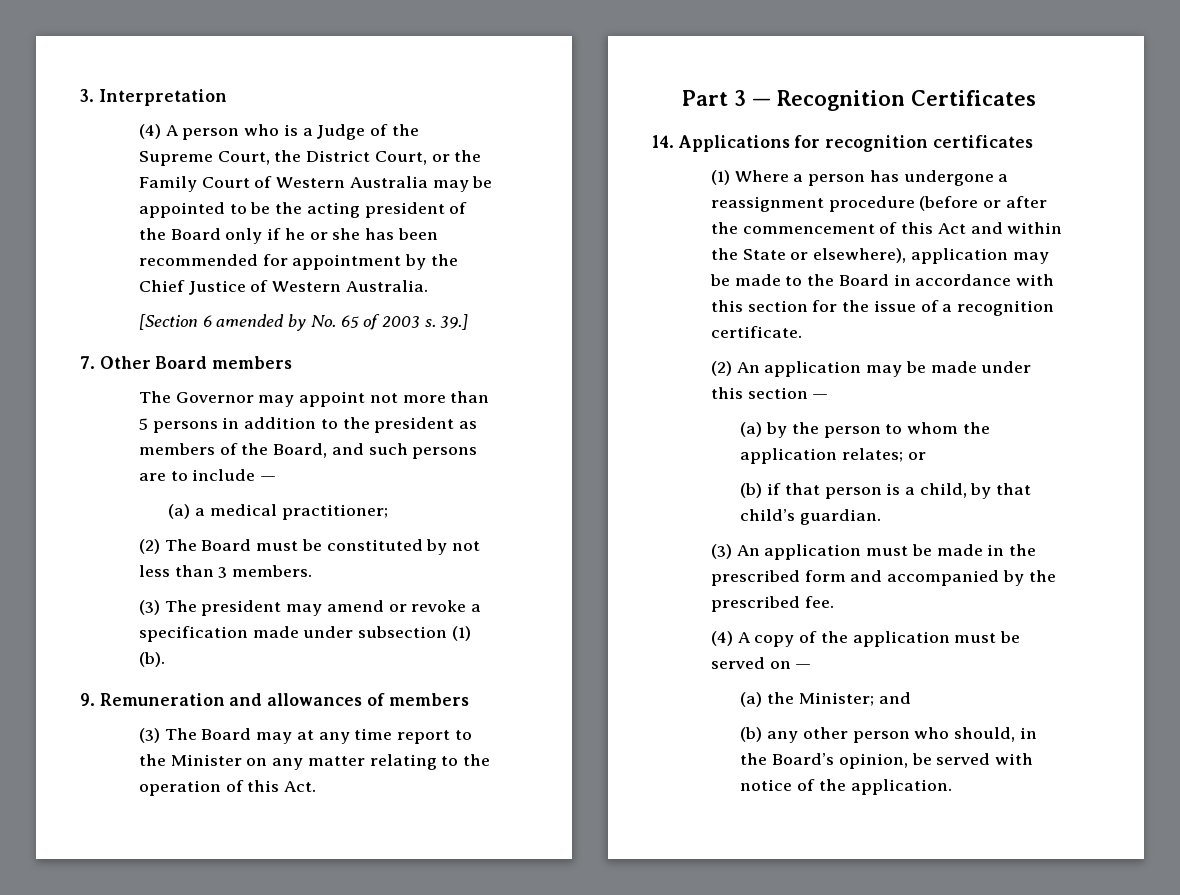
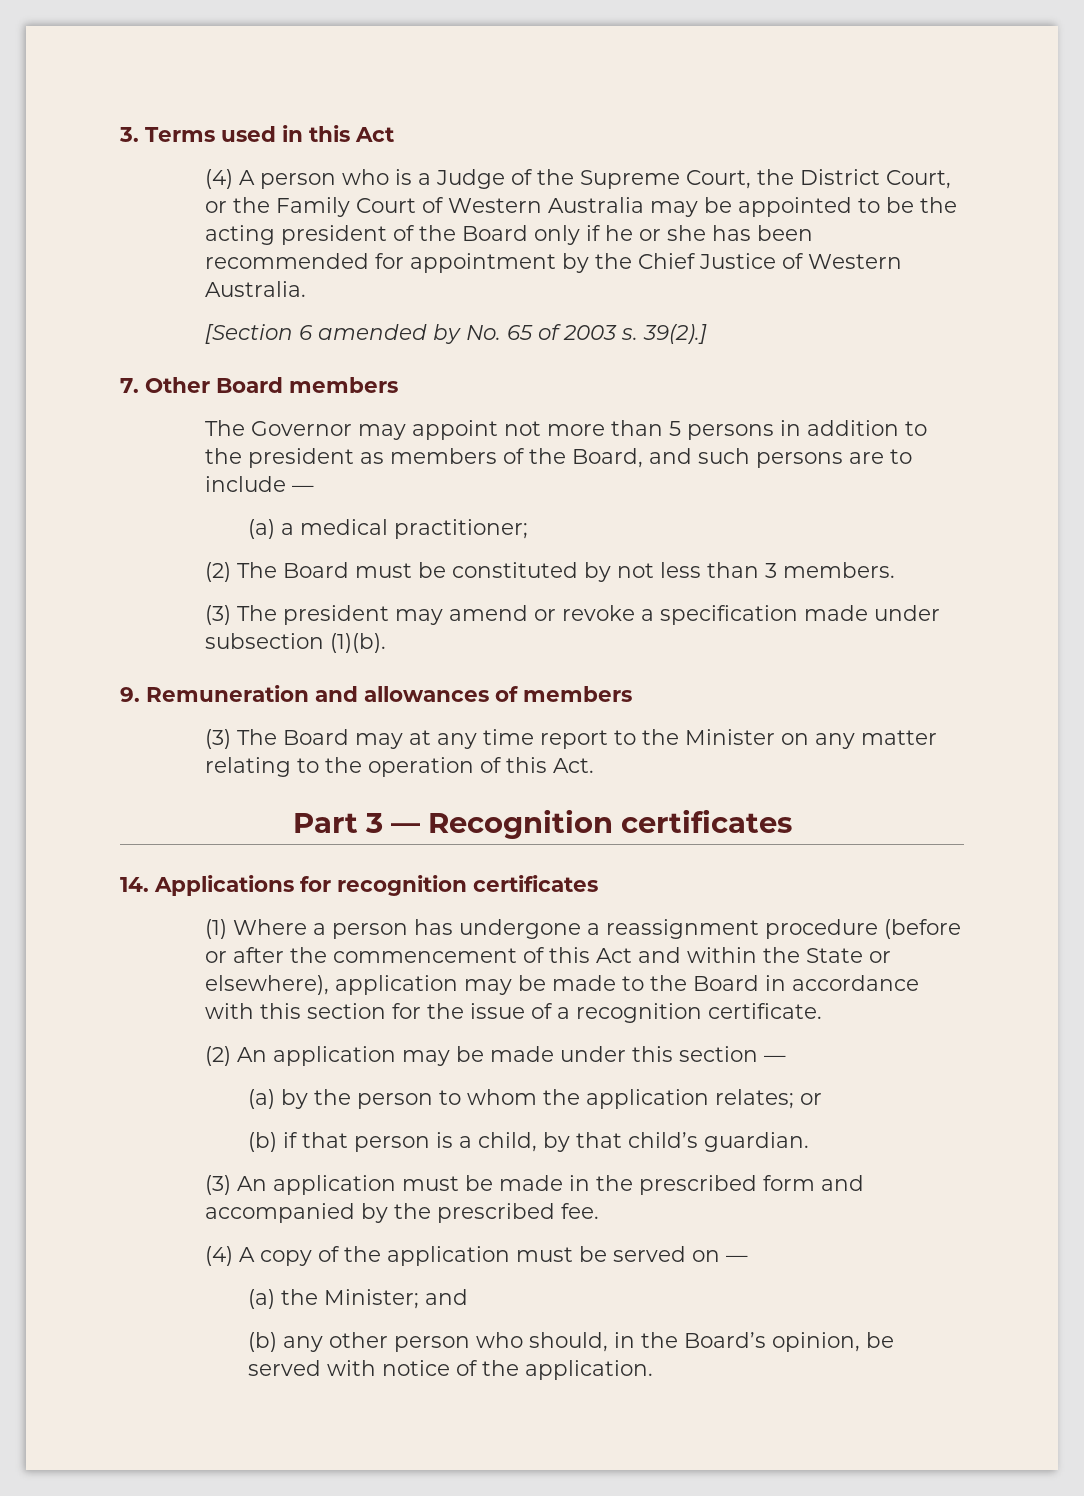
- 3. Interpretation
+ 3. Terms used in this Act
- 39.]
+ 39(2).]
- (3) The president may amend or revoke a specification made under subsection (1) (b).
+ (3) The president may amend or revoke a specification made under subsection (1)(b).
- Part 3 — Recognition Certificates
+ Part 3 — Recognition certificates

